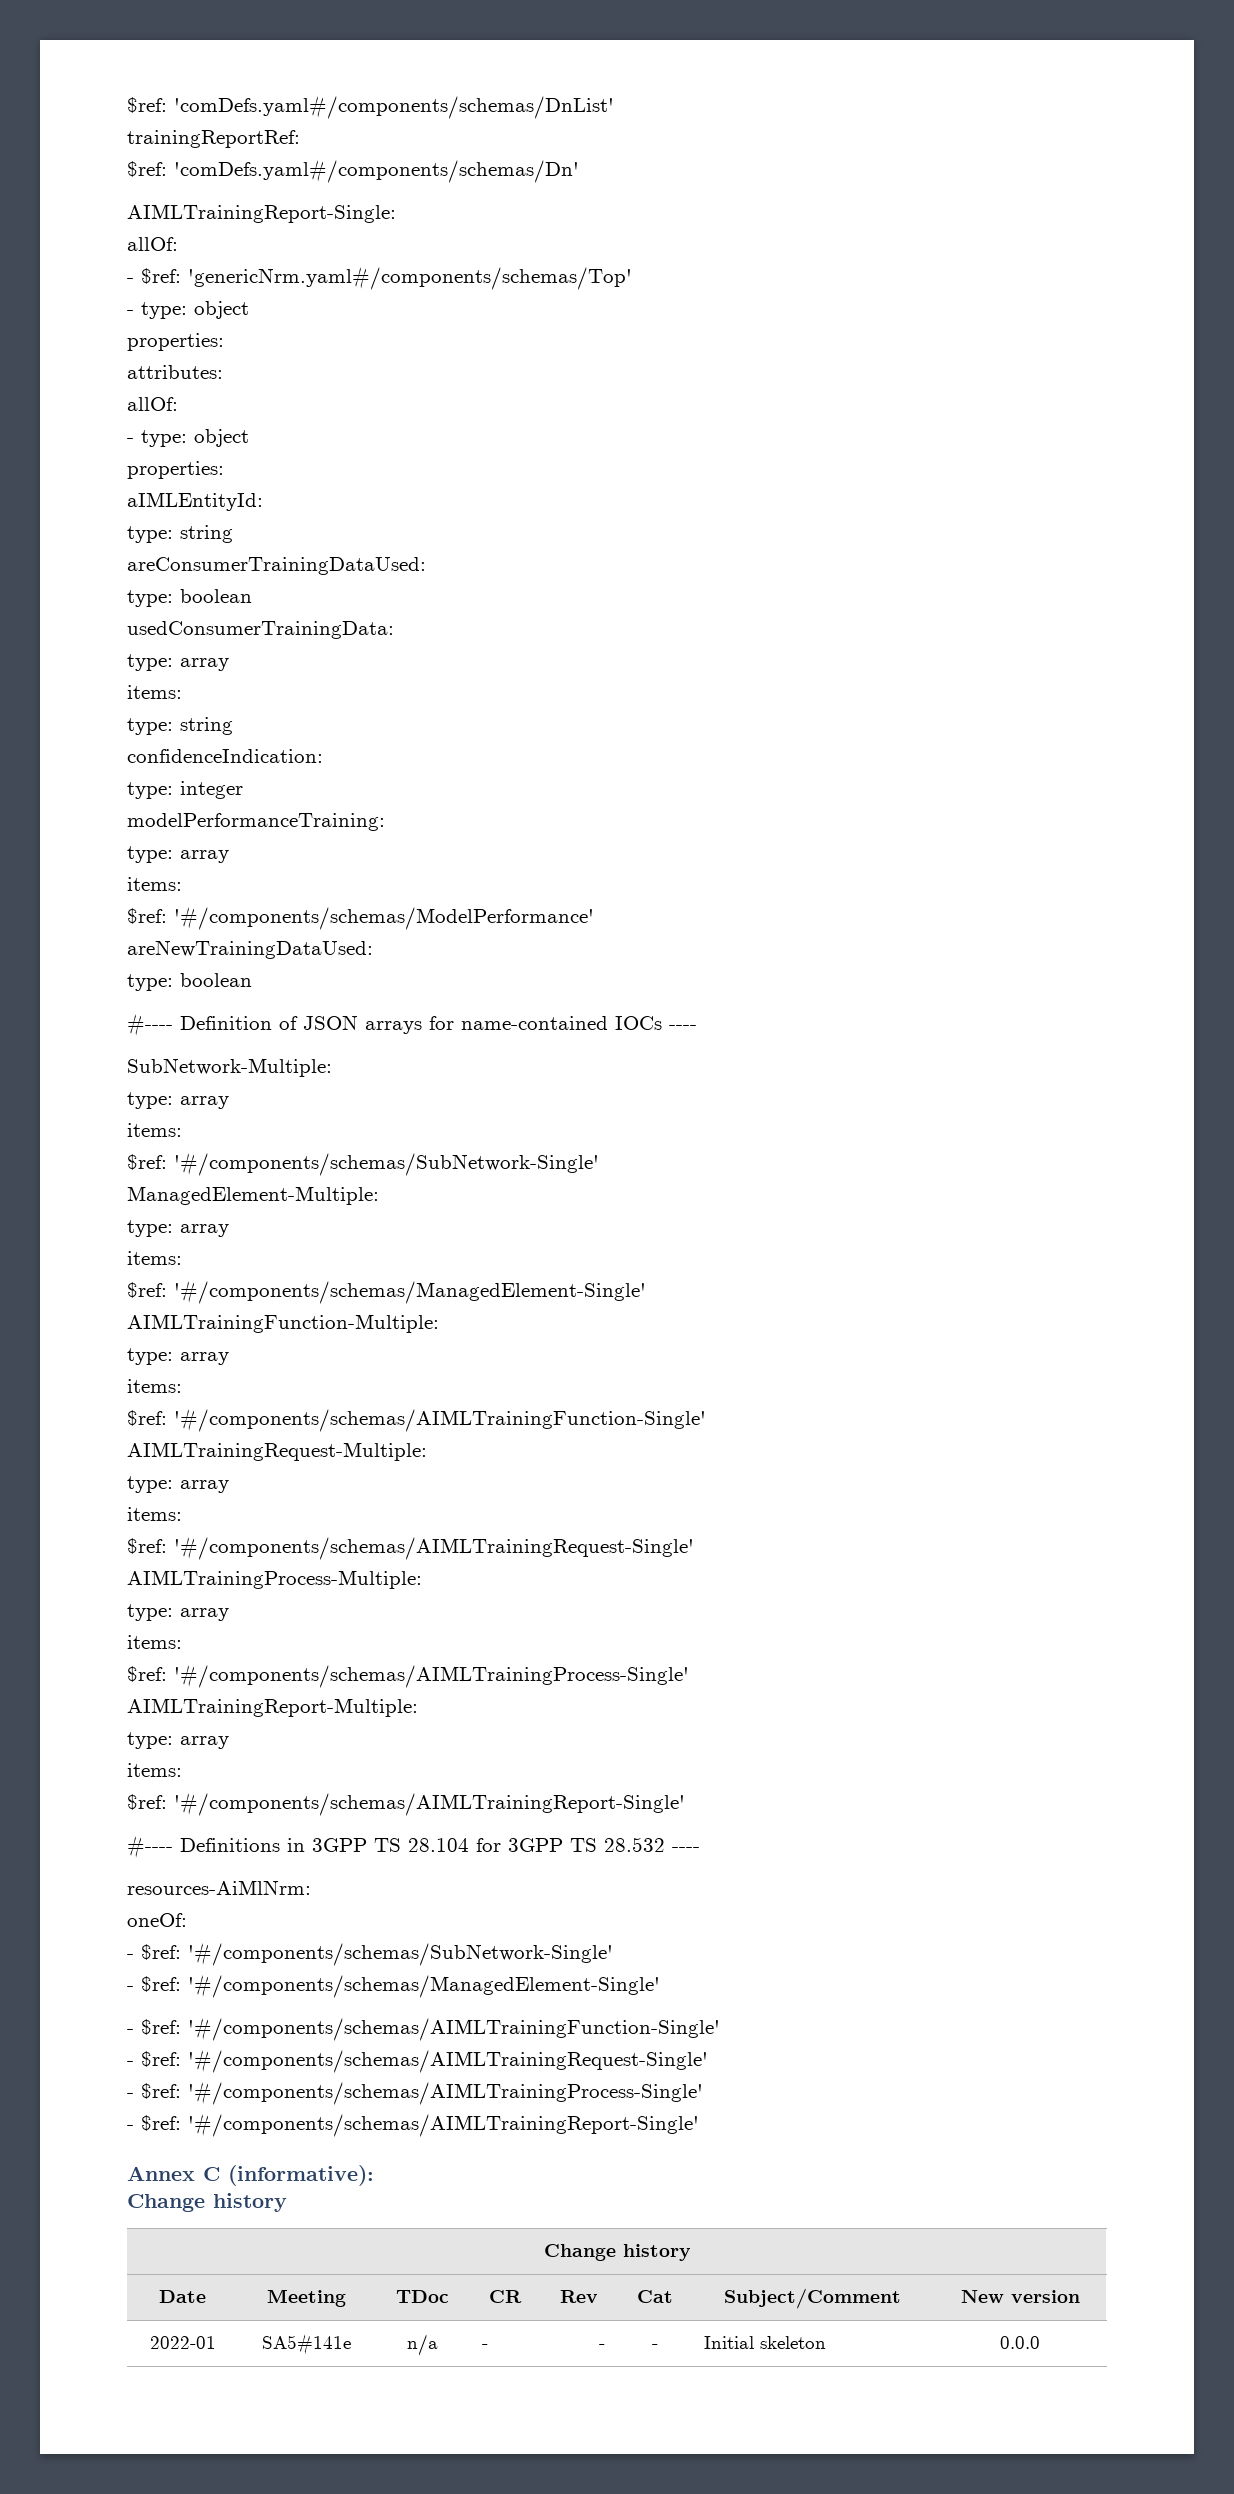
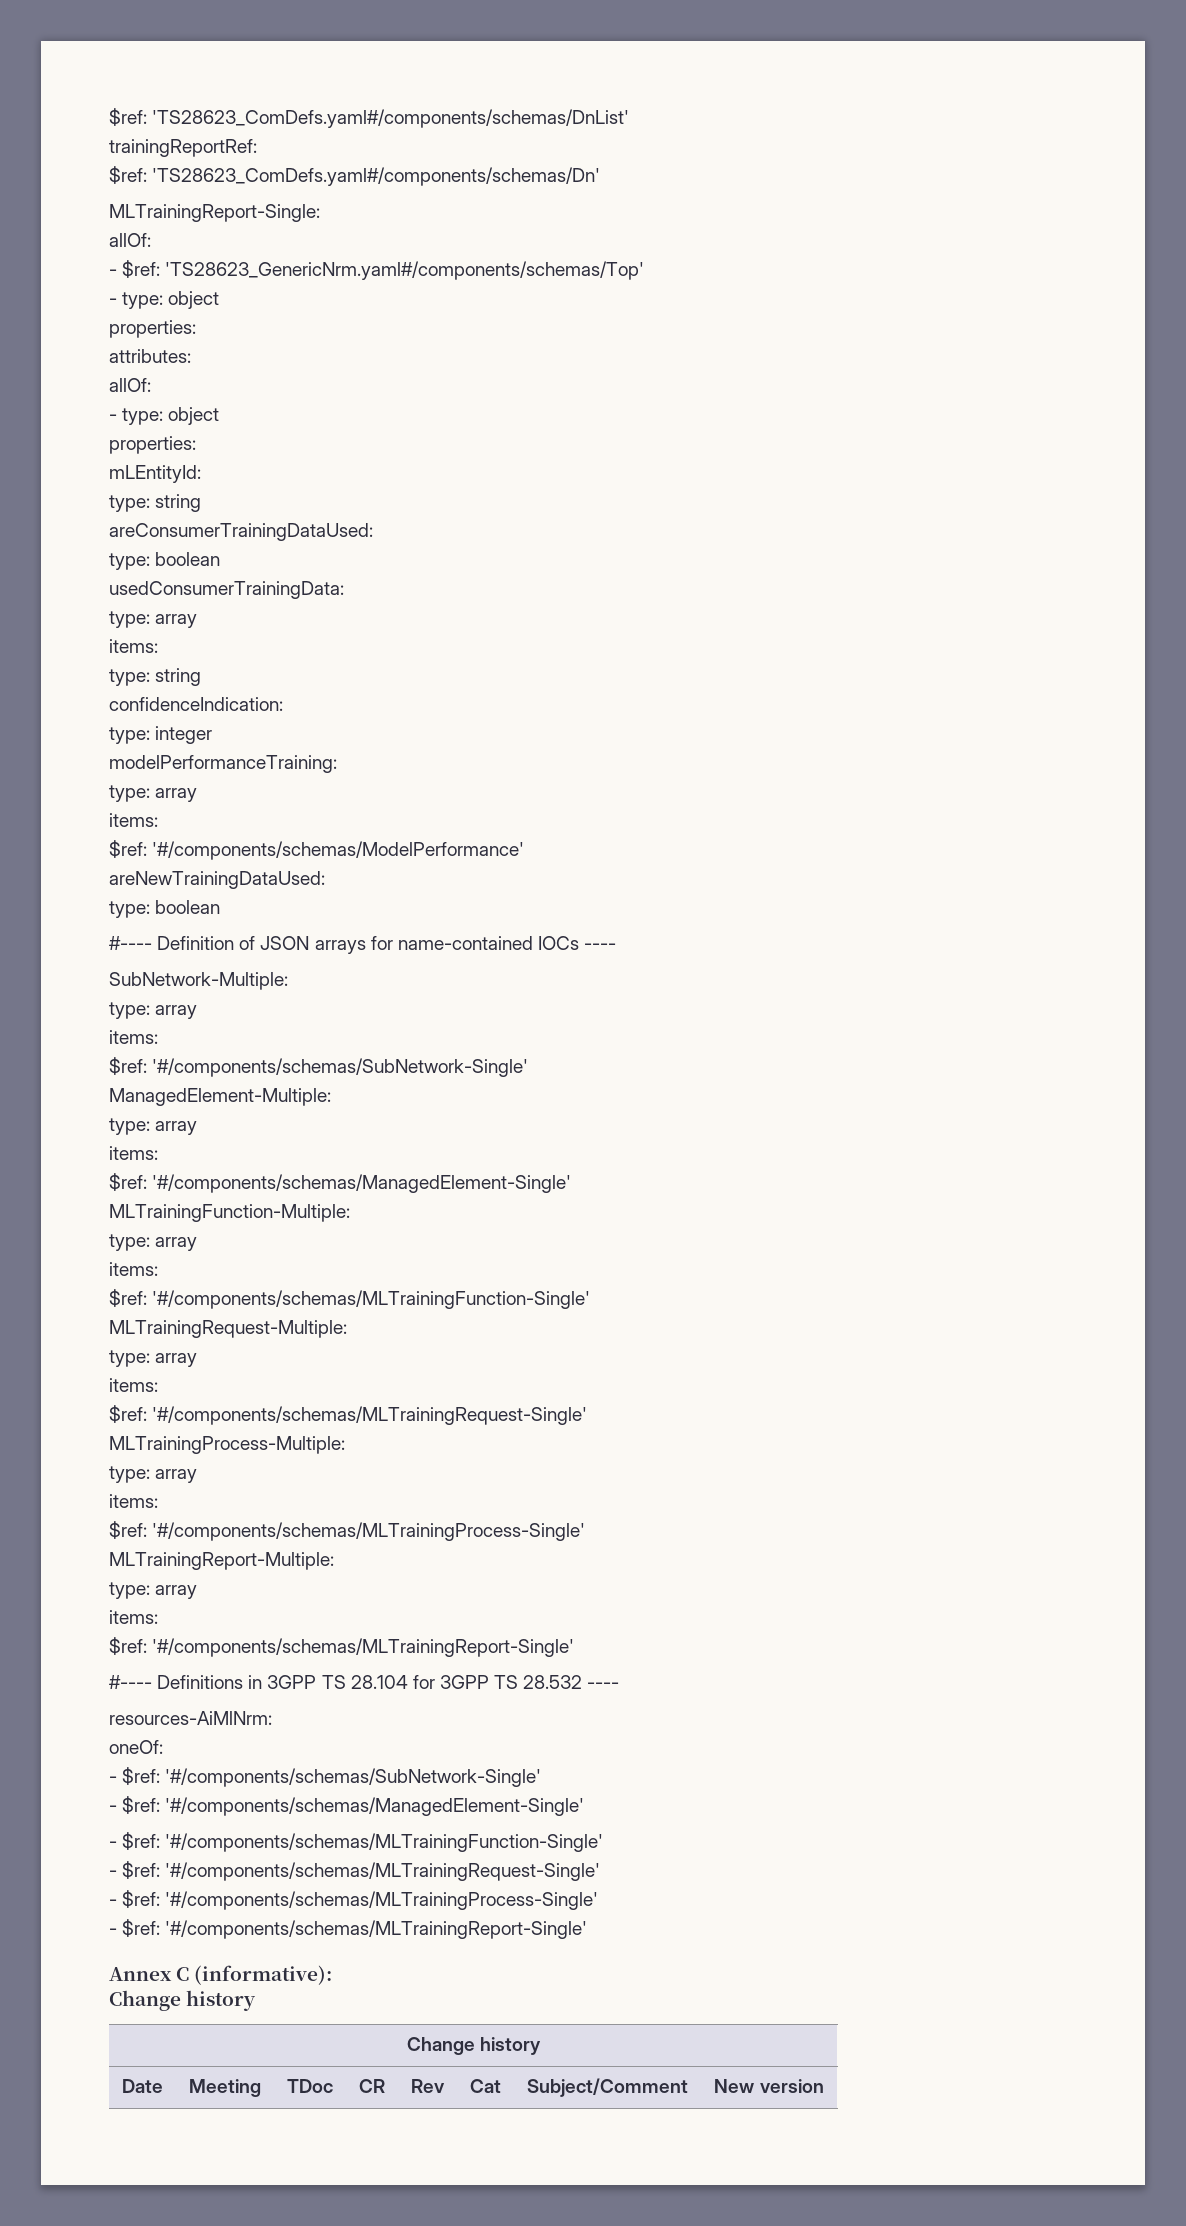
- $ref: 'comDefs.yaml#/components/schemas/DnList'
+ $ref: 'TS28623_ComDefs.yaml#/components/schemas/DnList'
- $ref: 'comDefs.yaml#/components/schemas/Dn'
- AIMLTrainingReport-Single:
+ $ref: 'TS28623_ComDefs.yaml#/components/schemas/Dn'
+ MLTrainingReport-Single:
- - $ref: 'genericNrm.yaml#/components/schemas/Top'
+ - $ref: 'TS28623_GenericNrm.yaml#/components/schemas/Top'
- aIMLEntityId:
+ mLEntityId:
- AIMLTrainingFunction-Multiple:
+ MLTrainingFunction-Multiple:
  type: array
  items:
- $ref: '#/components/schemas/AIMLTrainingFunction-Single'
- AIMLTrainingRequest-Multiple:
+ $ref: '#/components/schemas/MLTrainingFunction-Single'
+ MLTrainingRequest-Multiple:
  type: array
  items:
- $ref: '#/components/schemas/AIMLTrainingRequest-Single'
- AIMLTrainingProcess-Multiple:
+ $ref: '#/components/schemas/MLTrainingRequest-Single'
+ MLTrainingProcess-Multiple:
  type: array
  items:
- $ref: '#/components/schemas/AIMLTrainingProcess-Single'
- AIMLTrainingReport-Multiple:
+ $ref: '#/components/schemas/MLTrainingProcess-Single'
+ MLTrainingReport-Multiple:
  type: array
  items:
- $ref: '#/components/schemas/AIMLTrainingReport-Single'
+ $ref: '#/components/schemas/MLTrainingReport-Single'
- - $ref: '#/components/schemas/AIMLTrainingFunction-Single'
- - $ref: '#/components/schemas/AIMLTrainingRequest-Single'
- - $ref: '#/components/schemas/AIMLTrainingProcess-Single'
- - $ref: '#/components/schemas/AIMLTrainingReport-Single'
+ - $ref: '#/components/schemas/MLTrainingFunction-Single'
+ - $ref: '#/components/schemas/MLTrainingRequest-Single'
+ - $ref: '#/components/schemas/MLTrainingProcess-Single'
+ - $ref: '#/components/schemas/MLTrainingReport-Single'
- 2022-01 | SA5#141e | n/a | - | - | - | Initial skeleton | 0.0.0

